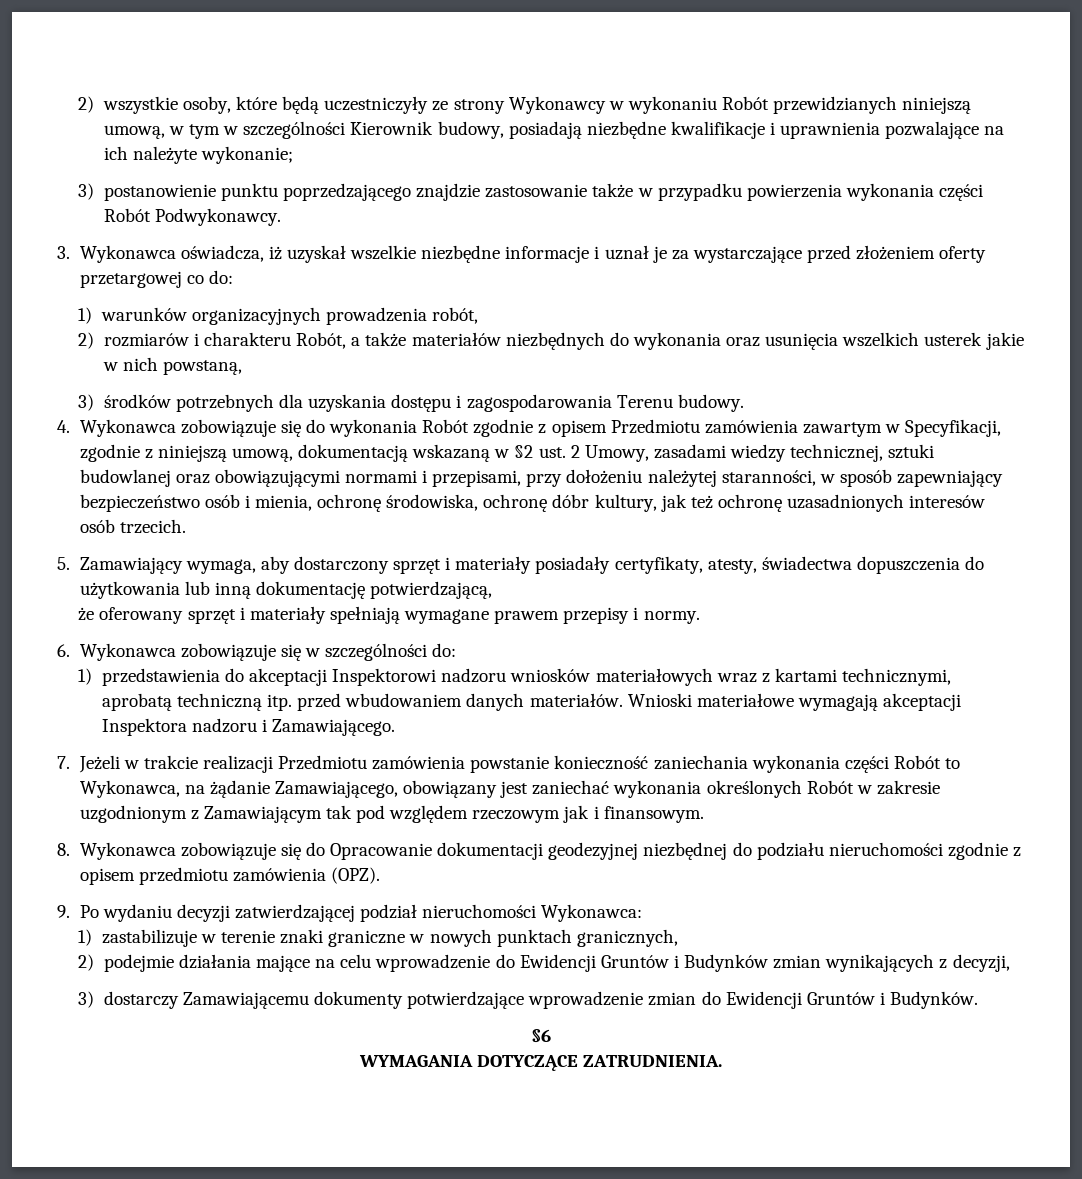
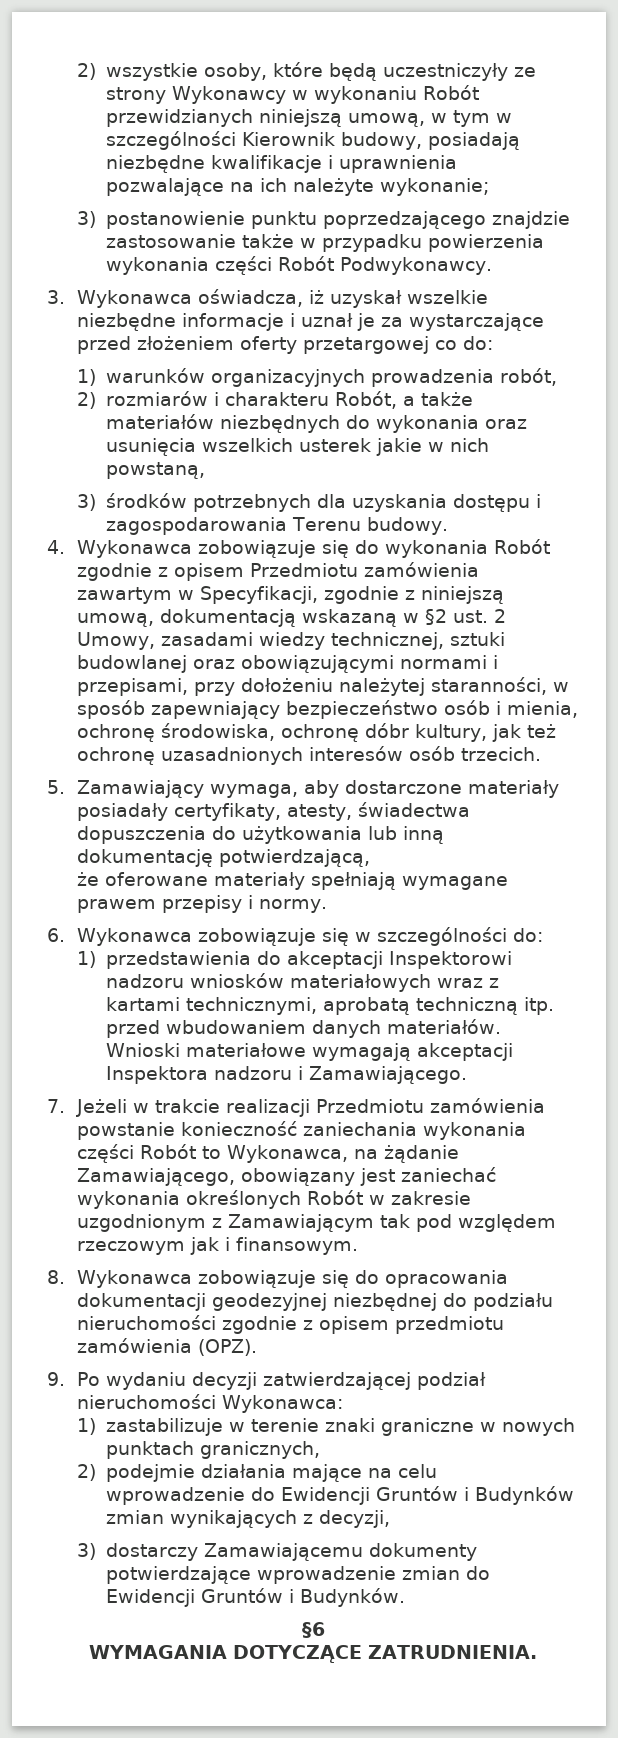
- 5. Zamawiający wymaga, aby dostarczony sprzęt i materiały posiadały certyfikaty, atesty, świadectwa dopuszczenia do użytkowania lub inną dokumentację potwierdzającą,
+ 5. Zamawiający wymaga, aby dostarczone materiały posiadały certyfikaty, atesty, świadectwa dopuszczenia do użytkowania lub inną dokumentację potwierdzającą,
- że oferowany sprzęt i materiały spełniają wymagane prawem przepisy i normy.
+ że oferowane materiały spełniają wymagane prawem przepisy i normy.
- 8. Wykonawca zobowiązuje się do Opracowanie dokumentacji geodezyjnej niezbędnej do podziału nieruchomości zgodnie z opisem przedmiotu zamówienia (OPZ).
+ 8. Wykonawca zobowiązuje się do opracowania dokumentacji geodezyjnej niezbędnej do podziału nieruchomości zgodnie z opisem przedmiotu zamówienia (OPZ).

